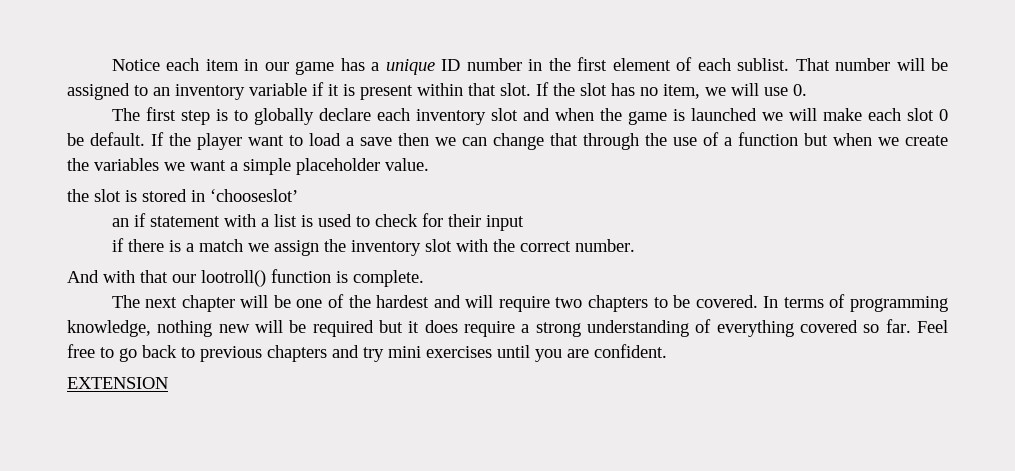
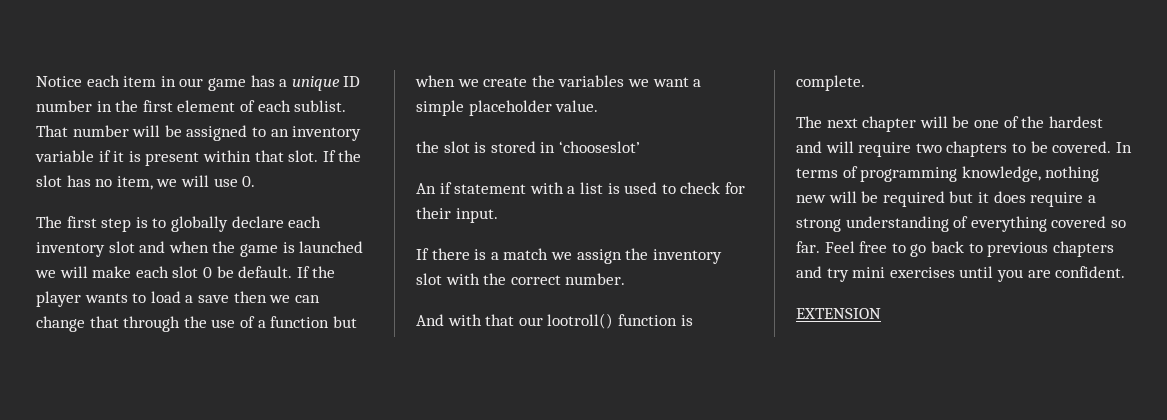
- If the player want to load a save then we can change that through the use of a function but when we create the variables we want a simple placeholder value.
+ If the player wants to load a save then we can change that through the use of a function but when we create the variables we want a simple placeholder value.
- an if statement with a list is used to check for their input
- if there is a match we assign the inventory slot with the correct number.
+ An if statement with a list is used to check for their input.
+ If there is a match we assign the inventory slot with the correct number.

